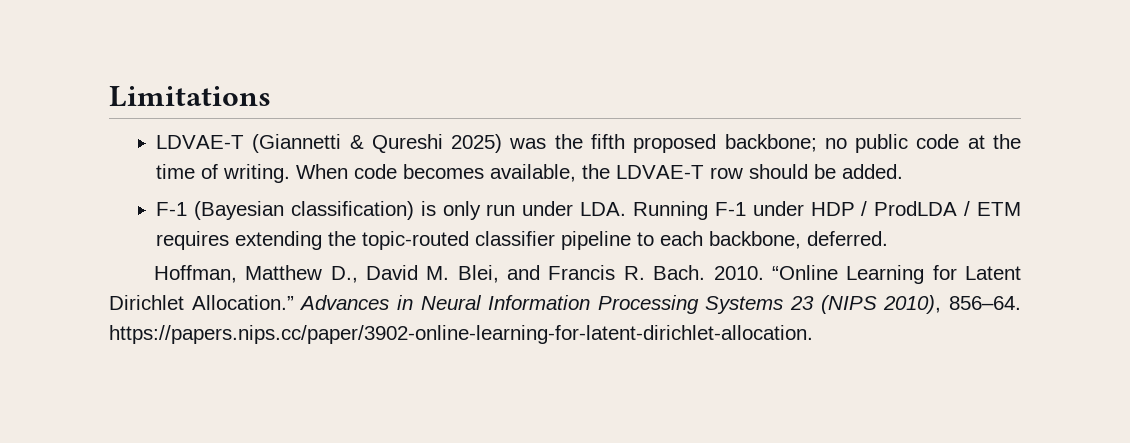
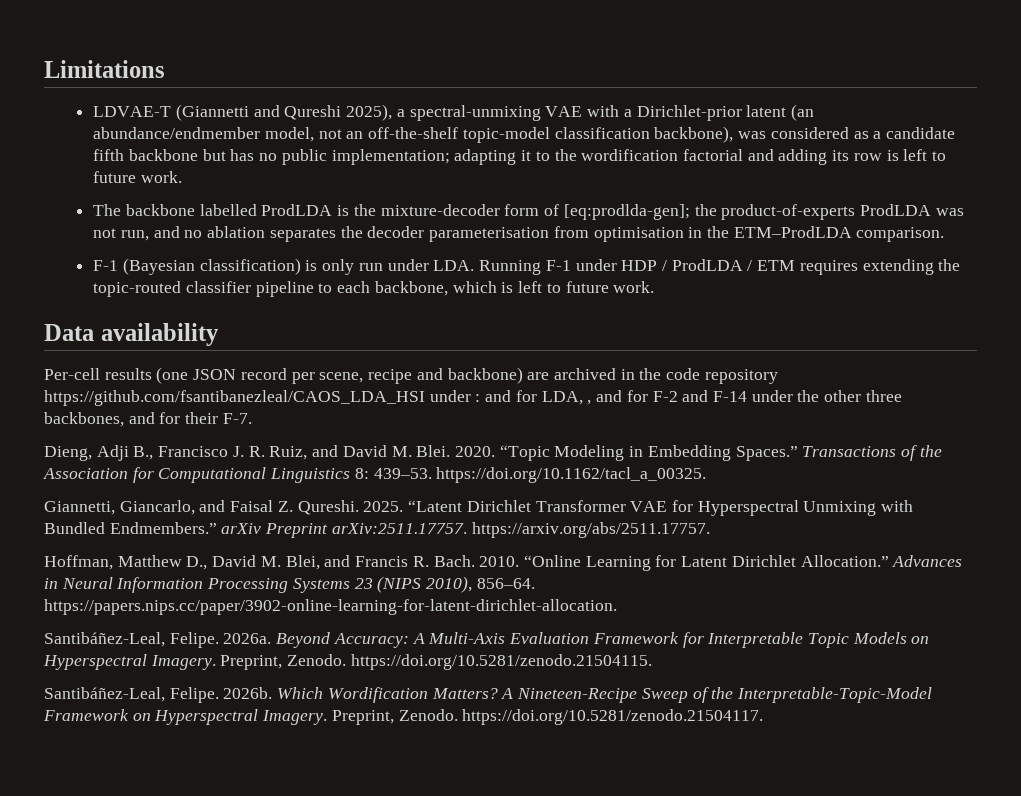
- LDVAE-T (Giannetti & Qureshi 2025) was the fifth proposed backbone; no public code at the time of writing. When code becomes available, the LDVAE-T row should be added.
+ LDVAE-T (Giannetti and Qureshi 2025), a spectral-unmixing VAE with a Dirichlet-prior latent (an abundance/endmember model, not an off-the-shelf topic-model classification backbone), was considered as a candidate fifth backbone but has no public implementation; adapting it to the wordification factorial and adding its row is left to future work.
+ The backbone labelled ProdLDA is the mixture-decoder form of [eq:prodlda-gen]; the product-of-experts ProdLDA was not run, and no ablation separates the decoder parameterisation from optimisation in the ETM–ProdLDA comparison.
- F-1 (Bayesian classification) is only run under LDA. Running F-1 under HDP / ProdLDA / ETM requires extending the topic-routed classifier pipeline to each backbone, deferred.
+ F-1 (Bayesian classification) is only run under LDA. Running F-1 under HDP / ProdLDA / ETM requires extending the topic-routed classifier pipeline to each backbone, which is left to future work.
+ Data availability
+ Per-cell results (one JSON record per scene, recipe and backbone) are archived in the code repository https://github.com/fsantibanezleal/CAOS_LDA_HSI under : and for LDA, , and for F-2 and F-14 under the other three backbones, and for their F-7.
+ Dieng, Adji B., Francisco J. R. Ruiz, and David M. Blei. 2020. “Topic Modeling in Embedding Spaces.” Transactions of the Association for Computational Linguistics 8: 439–53. https://doi.org/10.1162/tacl_a_00325.
+ Giannetti, Giancarlo, and Faisal Z. Qureshi. 2025. “Latent Dirichlet Transformer VAE for Hyperspectral Unmixing with Bundled Endmembers.” arXiv Preprint arXiv:2511.17757. https://arxiv.org/abs/2511.17757.
+ Santibáñez-Leal, Felipe. 2026a. Beyond Accuracy: A Multi-Axis Evaluation Framework for Interpretable Topic Models on Hyperspectral Imagery. Preprint, Zenodo. https://doi.org/10.5281/zenodo.21504115.
+ Santibáñez-Leal, Felipe. 2026b. Which Wordification Matters? A Nineteen-Recipe Sweep of the Interpretable-Topic-Model Framework on Hyperspectral Imagery. Preprint, Zenodo. https://doi.org/10.5281/zenodo.21504117.

